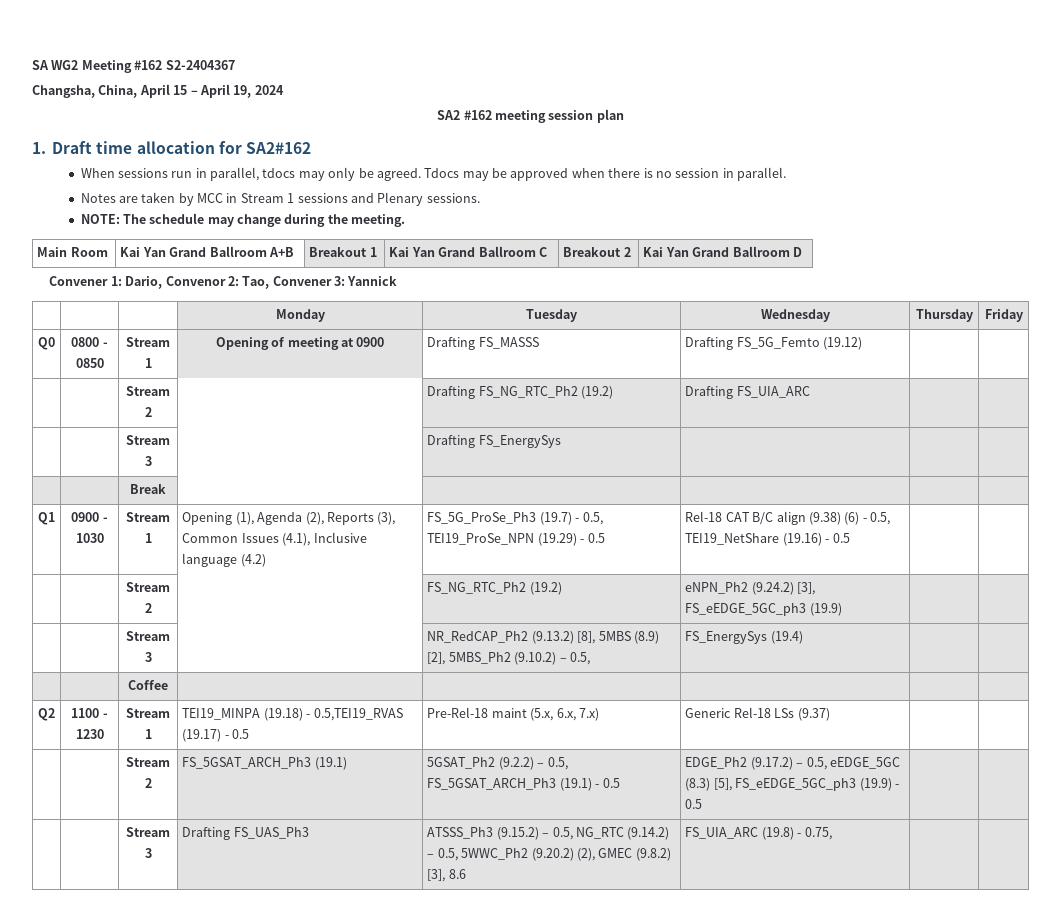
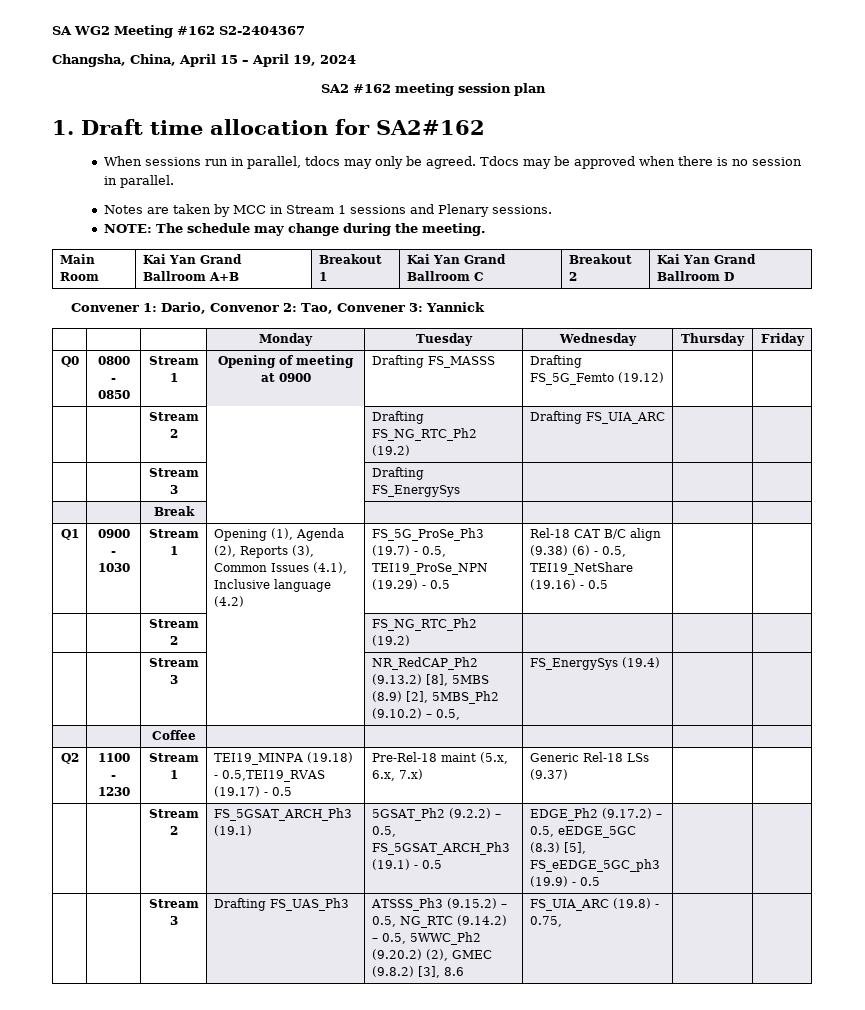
- | | Stream 2 | | FS_NG_RTC_Ph2 (19.2) | eNPN_Ph2 (9.24.2) [3], FS_eEDGE_5GC_ph3 (19.9) | |
+ | | Stream 2 | | FS_NG_RTC_Ph2 (19.2) | | |

